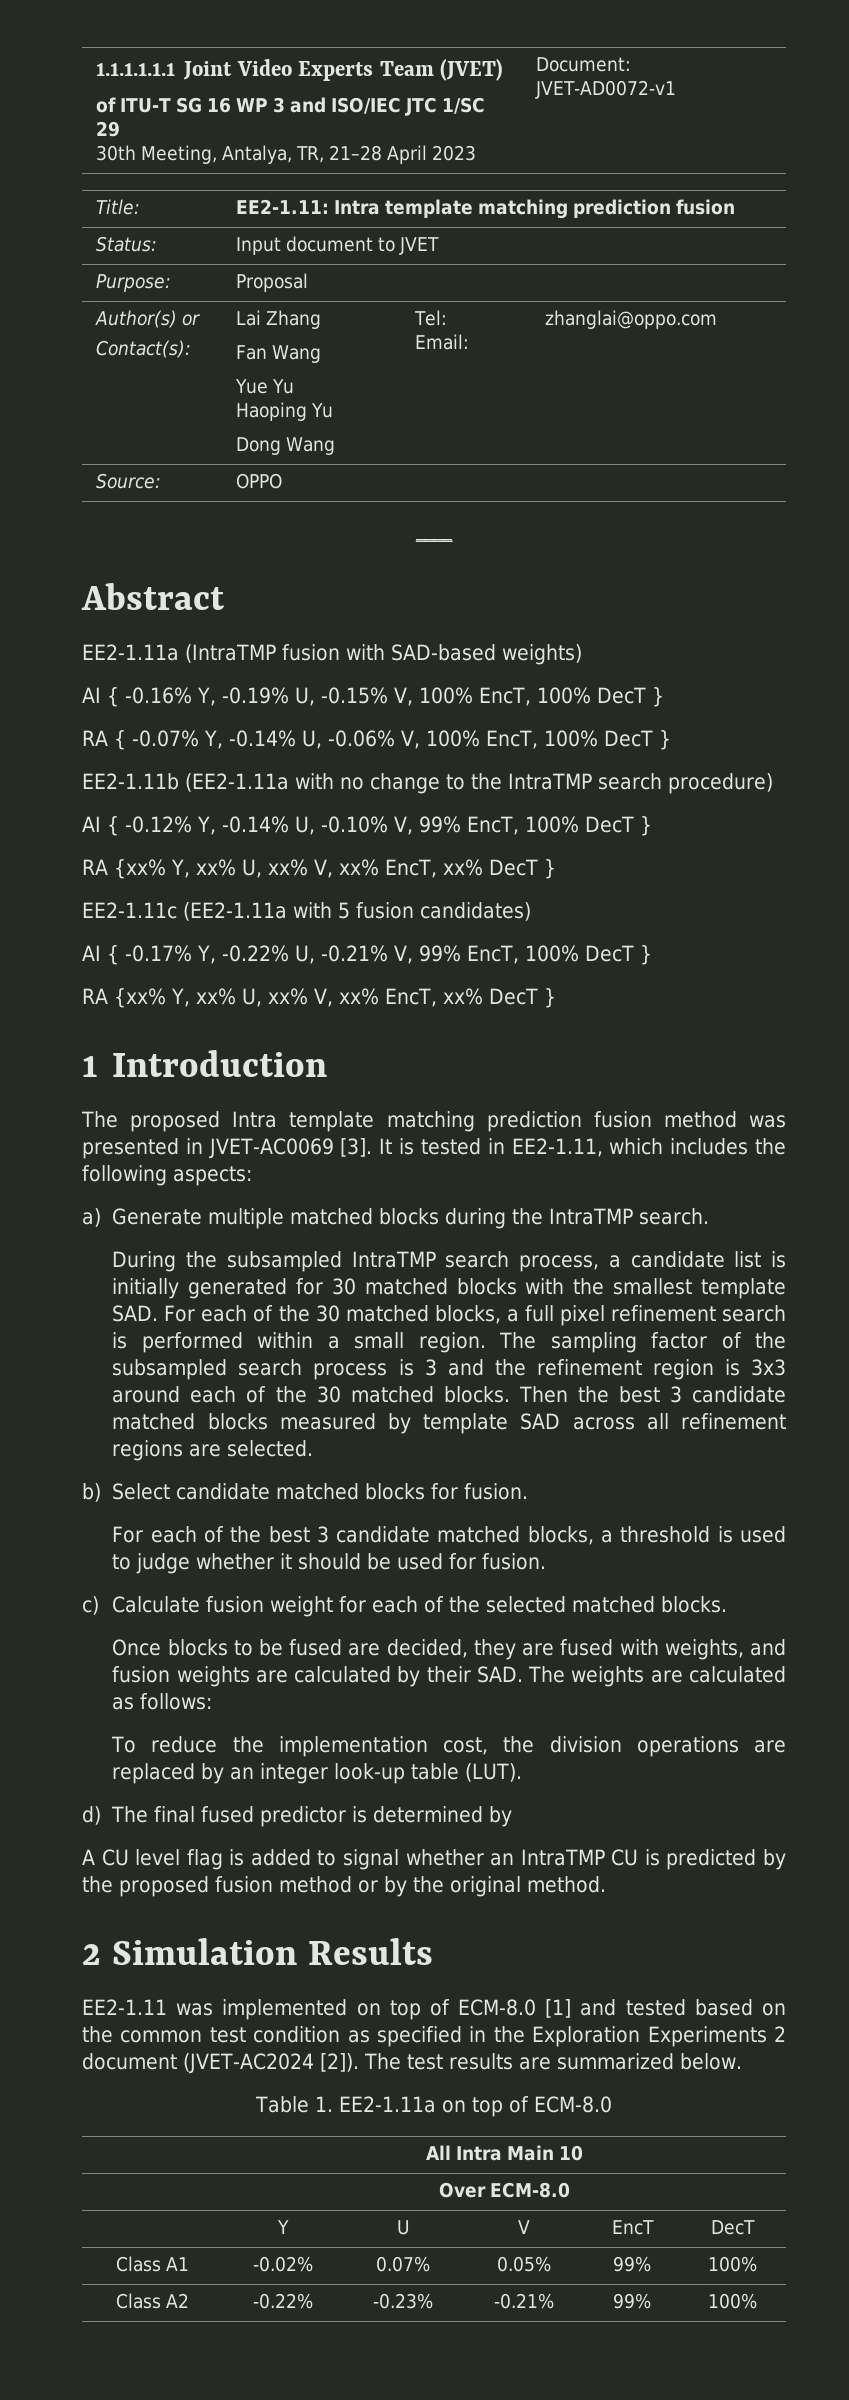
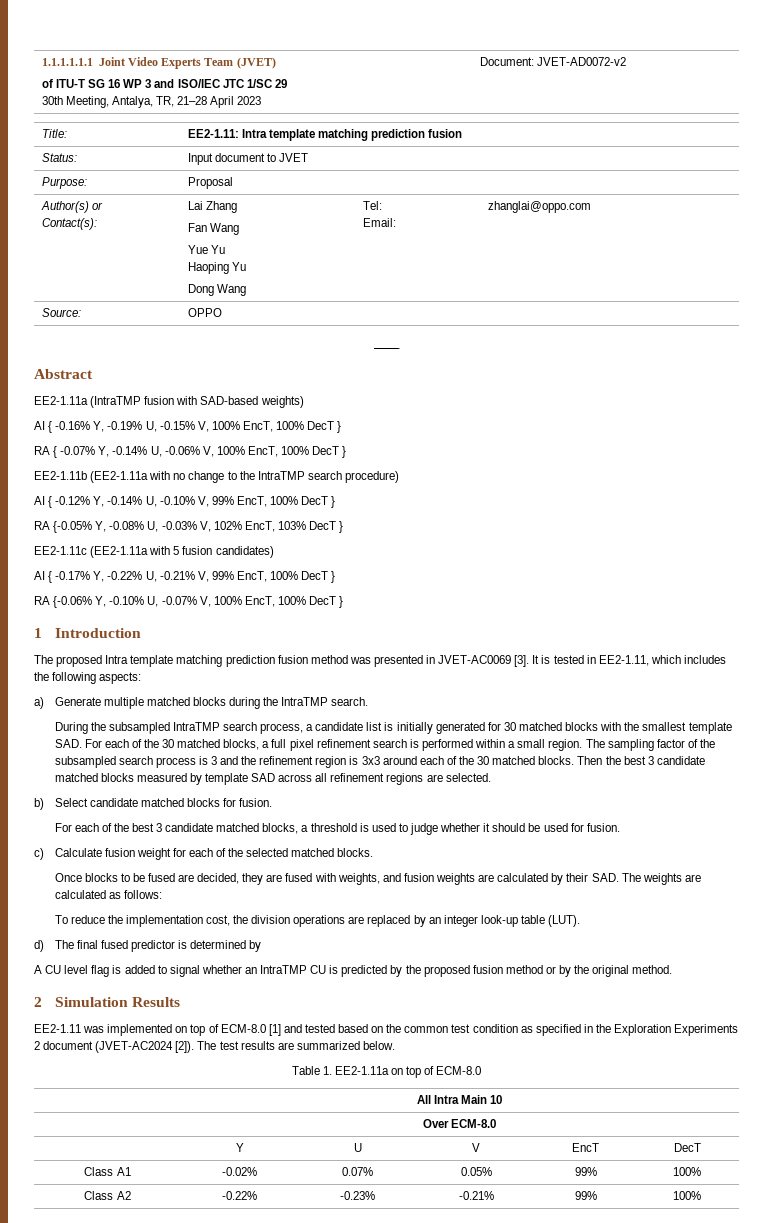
  1.1.1.1.1.1 Joint Video Experts Team (JVET)
  of ITU-T SG 16 WP 3 and ISO/IEC JTC 1/SC 29
- 30th Meeting, Antalya, TR, 21–28 April 2023 | Document: JVET-AD0072-v1
+ 30th Meeting, Antalya, TR, 21–28 April 2023 | Document: JVET-AD0072-v2
  AI { -0.12% Y, -0.14% U, -0.10% V, 99% EncT, 100% DecT }
- RA {xx% Y, xx% U, xx% V, xx% EncT, xx% DecT }
+ RA {-0.05% Y, -0.08% U, -0.03% V, 102% EncT, 103% DecT }
  AI { -0.17% Y, -0.22% U, -0.21% V, 99% EncT, 100% DecT }
- RA {xx% Y, xx% U, xx% V, xx% EncT, xx% DecT }
+ RA {-0.06% Y, -0.10% U, -0.07% V, 100% EncT, 100% DecT }

